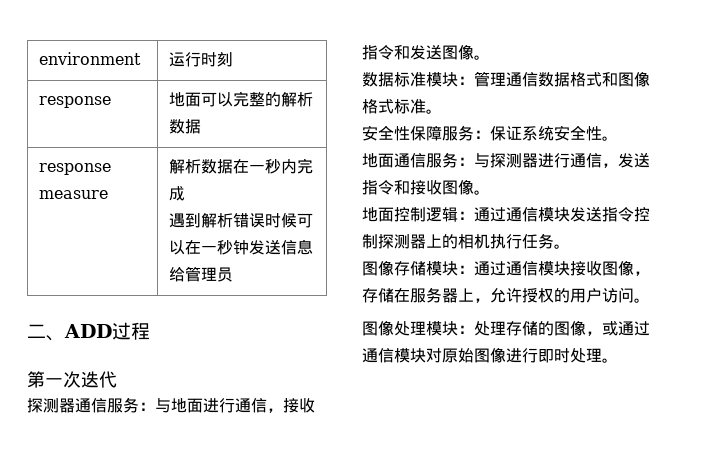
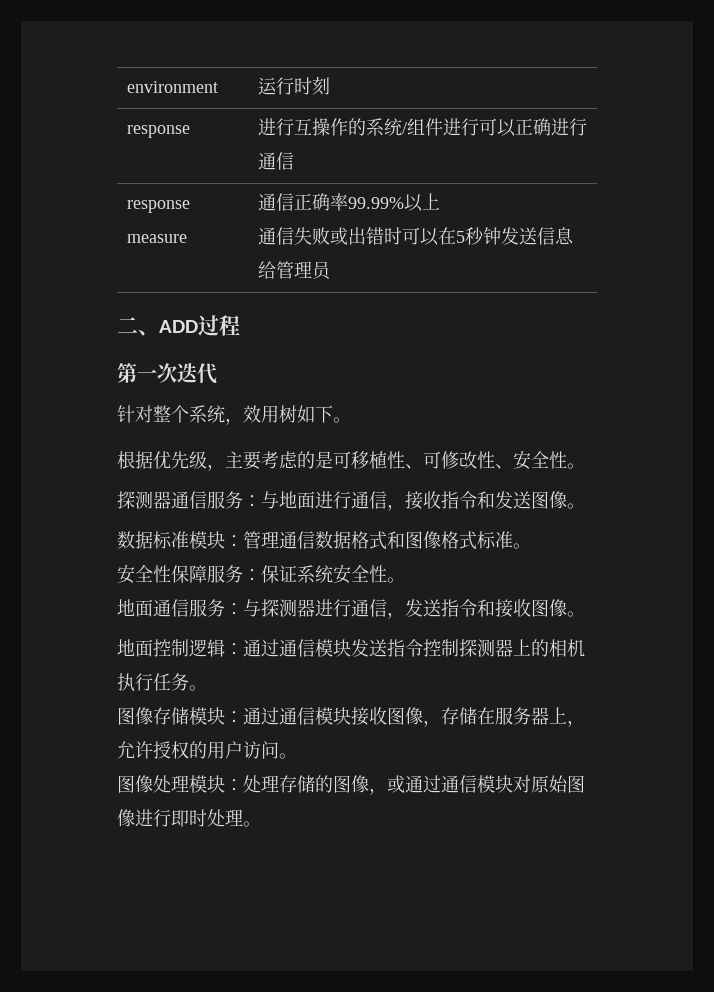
- response | 地面可以完整的解析数据
- response measure | 解析数据在一秒内完成
- 遇到解析错误时候可以在一秒钟发送信息给管理员
+ response | 进行互操作的系统/组件进行可以正确进行通信
+ response measure | 通信正确率99.99%以上
+ 通信失败或出错时可以在5秒钟发送信息给管理员
+ 针对整个系统，效用树如下。
+ 根据优先级，主要考虑的是可移植性、可修改性、安全性。

